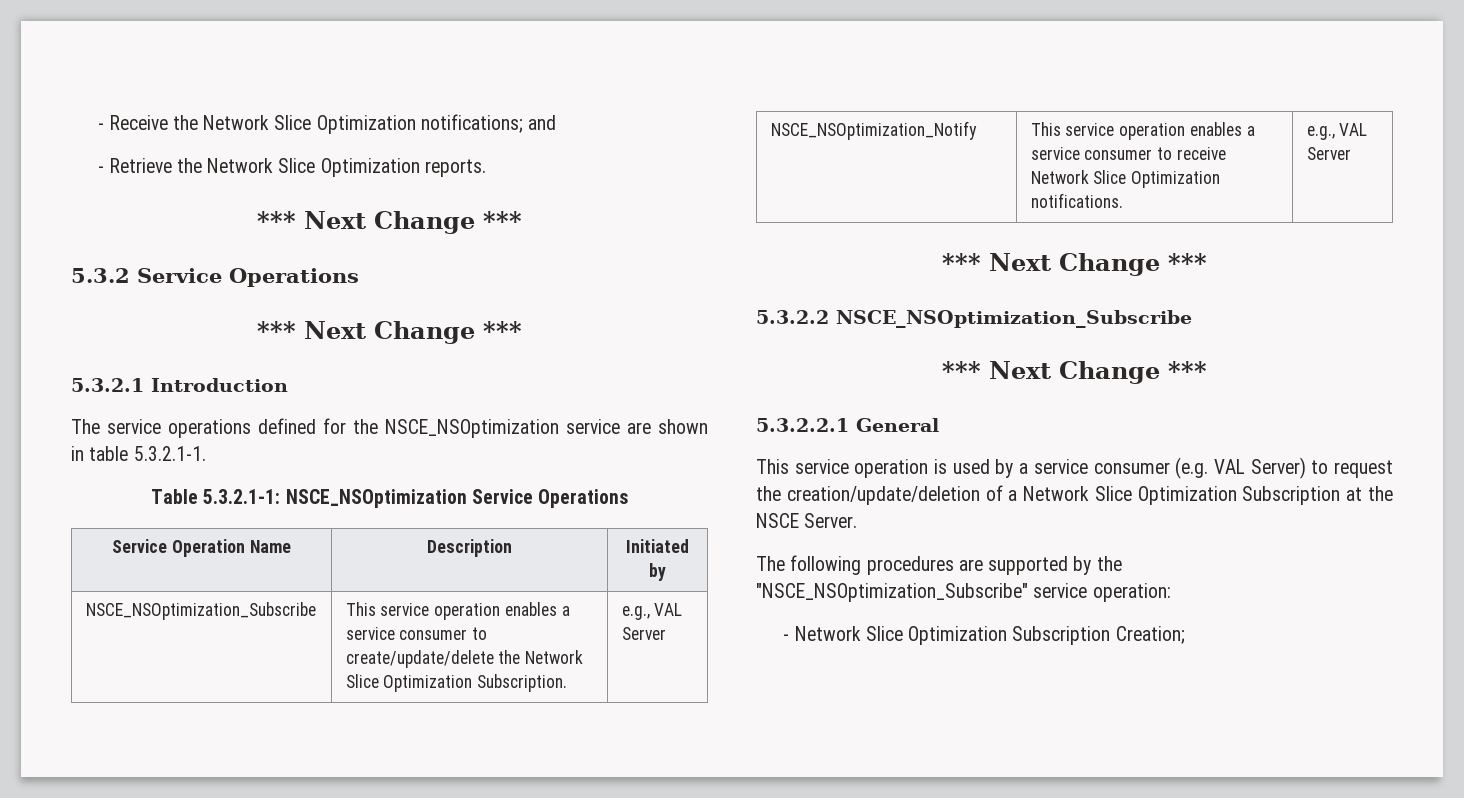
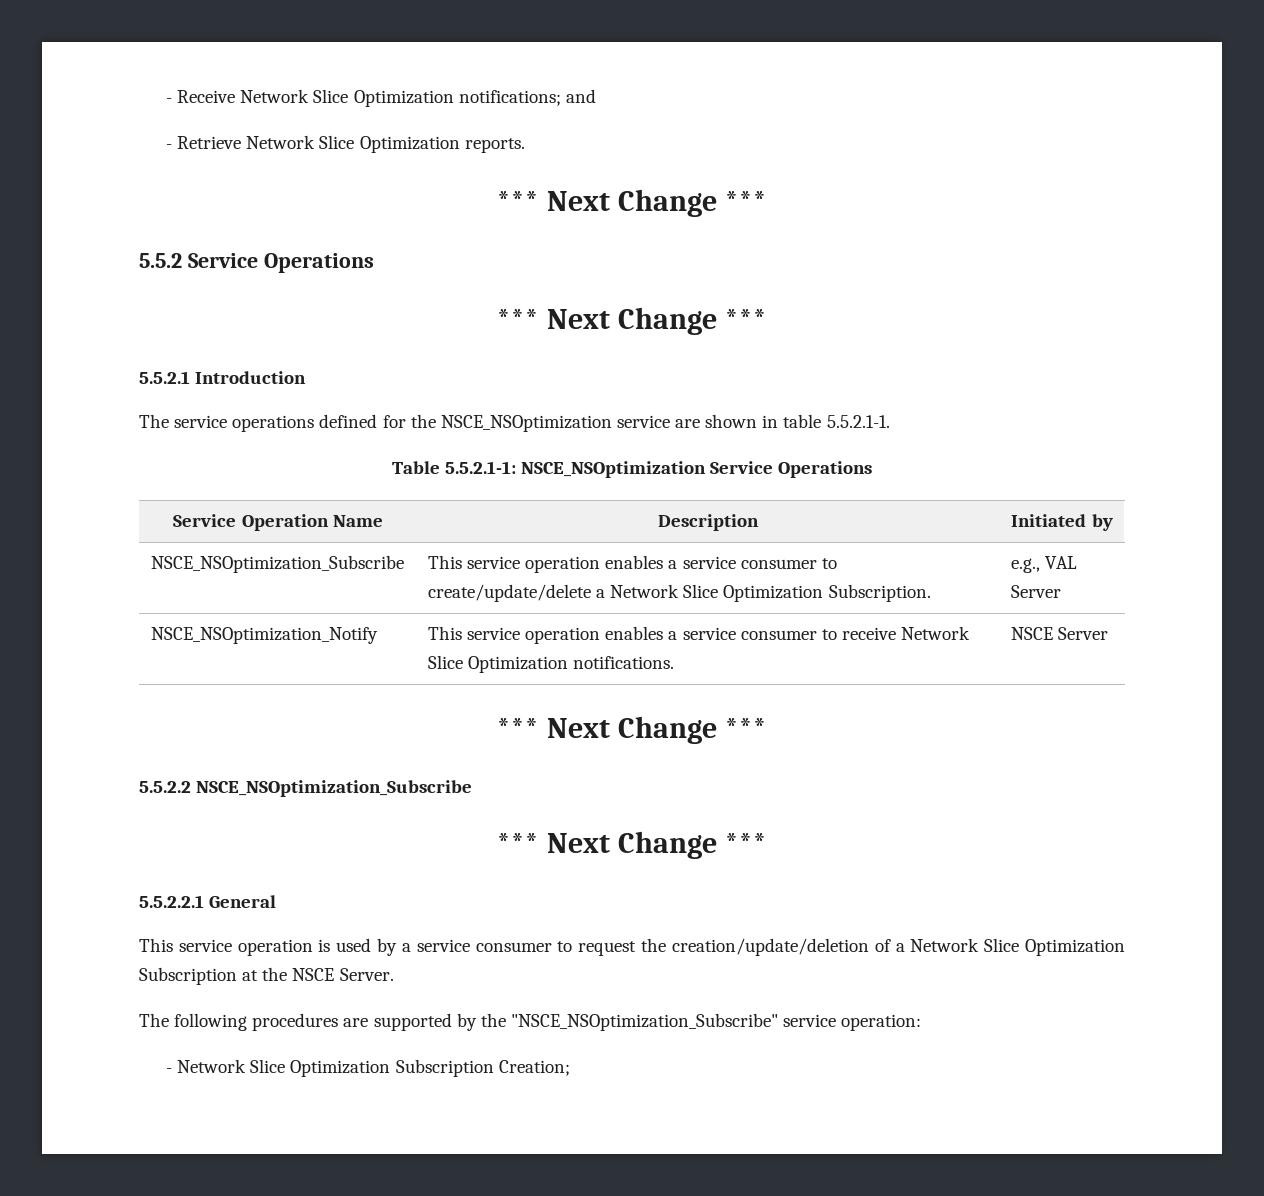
- - Receive the Network Slice Optimization notifications; and
+ - Receive Network Slice Optimization notifications; and
- - Retrieve the Network Slice Optimization reports.
+ - Retrieve Network Slice Optimization reports.
- 5.3.2 Service Operations
+ 5.5.2 Service Operations
- 5.3.2.1 Introduction
+ 5.5.2.1 Introduction
- The service operations defined for the NSCE_NSOptimization service are shown in table 5.3.2.1-1.
+ The service operations defined for the NSCE_NSOptimization service are shown in table 5.5.2.1-1.
- Table 5.3.2.1-1: NSCE_NSOptimization Service Operations
+ Table 5.5.2.1-1: NSCE_NSOptimization Service Operations
- NSCE_NSOptimization_Subscribe | This service operation enables a service consumer to create/update/delete the Network Slice Optimization Subscription. | e.g., VAL Server
+ NSCE_NSOptimization_Subscribe | This service operation enables a service consumer to create/update/delete a Network Slice Optimization Subscription. | e.g., VAL Server
- NSCE_NSOptimization_Notify | This service operation enables a service consumer to receive Network Slice Optimization notifications. | e.g., VAL Server
+ NSCE_NSOptimization_Notify | This service operation enables a service consumer to receive Network Slice Optimization notifications. | NSCE Server
- 5.3.2.2 NSCE_NSOptimization_Subscribe
+ 5.5.2.2 NSCE_NSOptimization_Subscribe
- 5.3.2.2.1 General
+ 5.5.2.2.1 General
- This service operation is used by a service consumer (e.g. VAL Server) to request the creation/update/deletion of a Network Slice Optimization Subscription at the NSCE Server.
+ This service operation is used by a service consumer to request the creation/update/deletion of a Network Slice Optimization Subscription at the NSCE Server.

